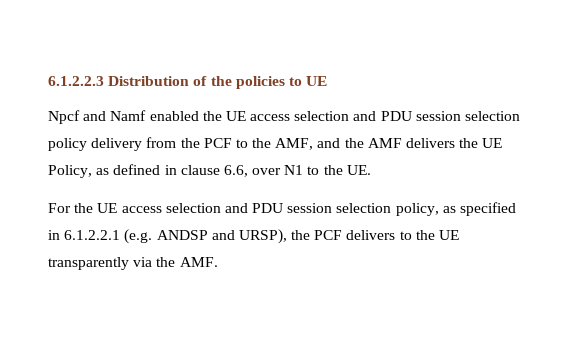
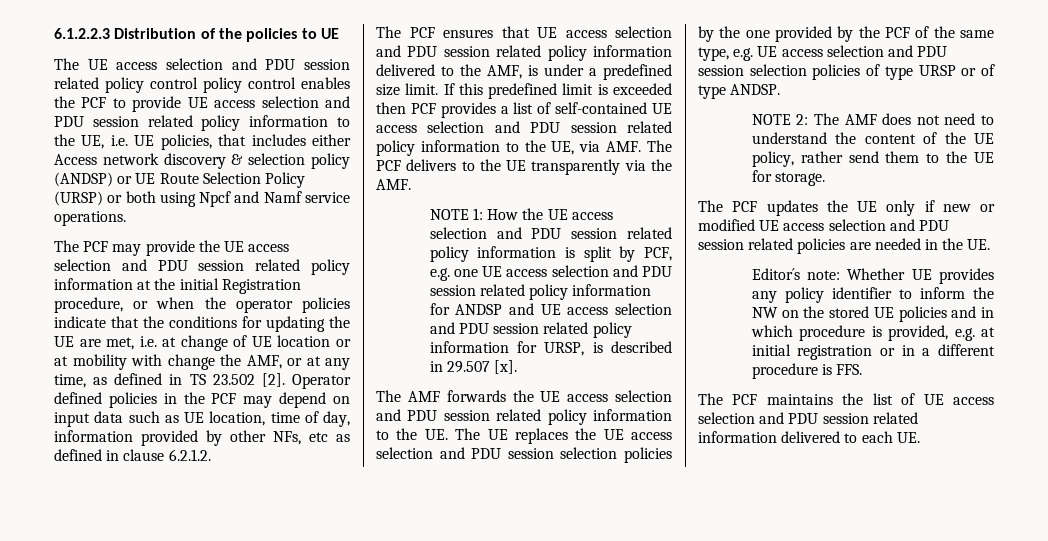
- Npcf and Namf enabled the UE access selection and PDU session selection policy delivery from the PCF to the AMF, and the AMF delivers the UE Policy, as defined in clause 6.6, over N1 to the UE.
- For the UE access selection and PDU session selection policy, as specified in 6.1.2.2.1 (e.g. ANDSP and URSP), the PCF delivers to the UE transparently via the AMF.
+ The UE access selection and PDU session related policy control policy control enables the PCF to provide UE access selection and PDU session related policy information to the UE, i.e. UE policies, that includes either Access network discovery & selection policy (ANDSP) or UE Route Selection Policy (URSP) or both using Npcf and Namf service operations.
+ The PCF may provide the UE access selection and PDU session related policy information at the initial Registration procedure, or when the operator policies indicate that the conditions for updating the UE are met, i.e. at change of UE location or at mobility with change the AMF, or at any time, as defined in TS 23.502 [2]. Operator defined policies in the PCF may depend on input data such as UE location, time of day, information provided by other NFs, etc as defined in clause 6.2.1.2.
+ The PCF ensures that UE access selection and PDU session related policy information delivered to the AMF, is under a predefined size limit. If this predefined limit is exceeded then PCF provides a list of self-contained UE access selection and PDU session related policy information to the UE, via AMF. The PCF delivers to the UE transparently via the AMF.
+ NOTE 1: How the UE access selection and PDU session related policy information is split by PCF, e.g. one UE access selection and PDU session related policy information for ANDSP and UE access selection and PDU session related policy information for URSP, is described in 29.507 [x].
+ The AMF forwards the UE access selection and PDU session related policy information to the UE. The UE replaces the UE access selection and PDU session selection policies by the one provided by the PCF of the same type, e.g. UE access selection and PDU session selection policies of type URSP or of type ANDSP.
+ NOTE 2: The AMF does not need to understand the content of the UE policy, rather send them to the UE for storage.
+ The PCF updates the UE only if new or modified UE access selection and PDU session related policies are needed in the UE.
+ Editor´s note: Whether UE provides any policy identifier to inform the NW on the stored UE policies and in which procedure is provided, e.g. at initial registration or in a different procedure is FFS.
+ The PCF maintains the list of UE access selection and PDU session related information delivered to each UE.

